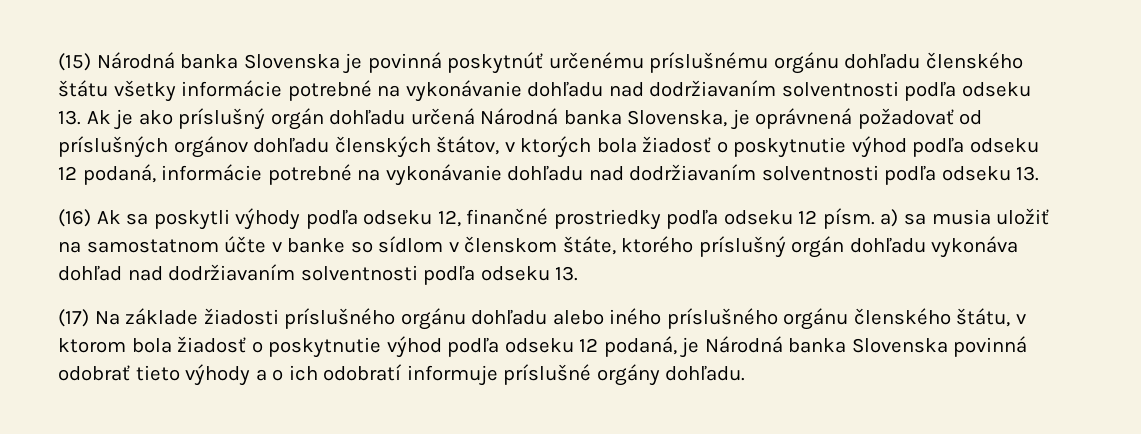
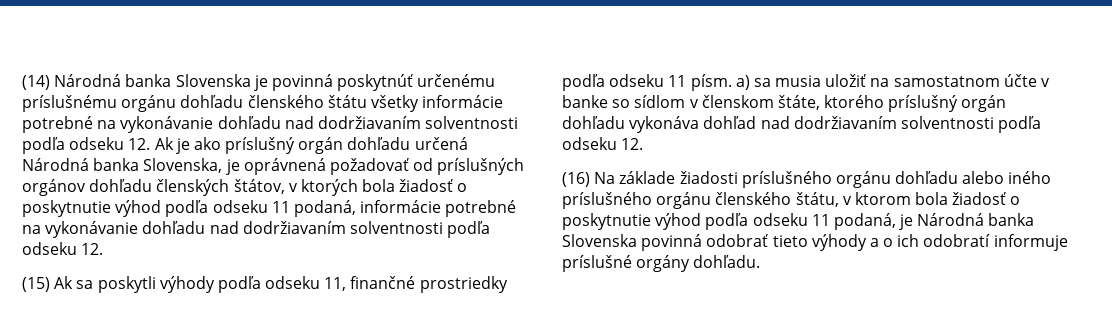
- (15) Národná banka Slovenska je povinná poskytnúť určenému príslušnému orgánu dohľadu členského štátu všetky informácie potrebné na vykonávanie dohľadu nad dodržiavaním solventnosti podľa odseku 13. Ak je ako príslušný orgán dohľadu určená Národná banka Slovenska, je oprávnená požadovať od príslušných orgánov dohľadu členských štátov, v ktorých bola žiadosť o poskytnutie výhod podľa odseku 12 podaná, informácie potrebné na vykonávanie dohľadu nad dodržiavaním solventnosti podľa odseku 13.
- (16) Ak sa poskytli výhody podľa odseku 12, finančné prostriedky podľa odseku 12 písm. a) sa musia uložiť na samostatnom účte v banke so sídlom v členskom štáte, ktorého príslušný orgán dohľadu vykonáva dohľad nad dodržiavaním solventnosti podľa odseku 13.
- (17) Na základe žiadosti príslušného orgánu dohľadu alebo iného príslušného orgánu členského štátu, v ktorom bola žiadosť o poskytnutie výhod podľa odseku 12 podaná, je Národná banka Slovenska povinná odobrať tieto výhody a o ich odobratí informuje príslušné orgány dohľadu.
+ (14) Národná banka Slovenska je povinná poskytnúť určenému príslušnému orgánu dohľadu členského štátu všetky informácie potrebné na vykonávanie dohľadu nad dodržiavaním solventnosti podľa odseku 12. Ak je ako príslušný orgán dohľadu určená Národná banka Slovenska, je oprávnená požadovať od príslušných orgánov dohľadu členských štátov, v ktorých bola žiadosť o poskytnutie výhod podľa odseku 11 podaná, informácie potrebné na vykonávanie dohľadu nad dodržiavaním solventnosti podľa odseku 12.
+ (15) Ak sa poskytli výhody podľa odseku 11, finančné prostriedky podľa odseku 11 písm. a) sa musia uložiť na samostatnom účte v banke so sídlom v členskom štáte, ktorého príslušný orgán dohľadu vykonáva dohľad nad dodržiavaním solventnosti podľa odseku 12.
+ (16) Na základe žiadosti príslušného orgánu dohľadu alebo iného príslušného orgánu členského štátu, v ktorom bola žiadosť o poskytnutie výhod podľa odseku 11 podaná, je Národná banka Slovenska povinná odobrať tieto výhody a o ich odobratí informuje príslušné orgány dohľadu.

